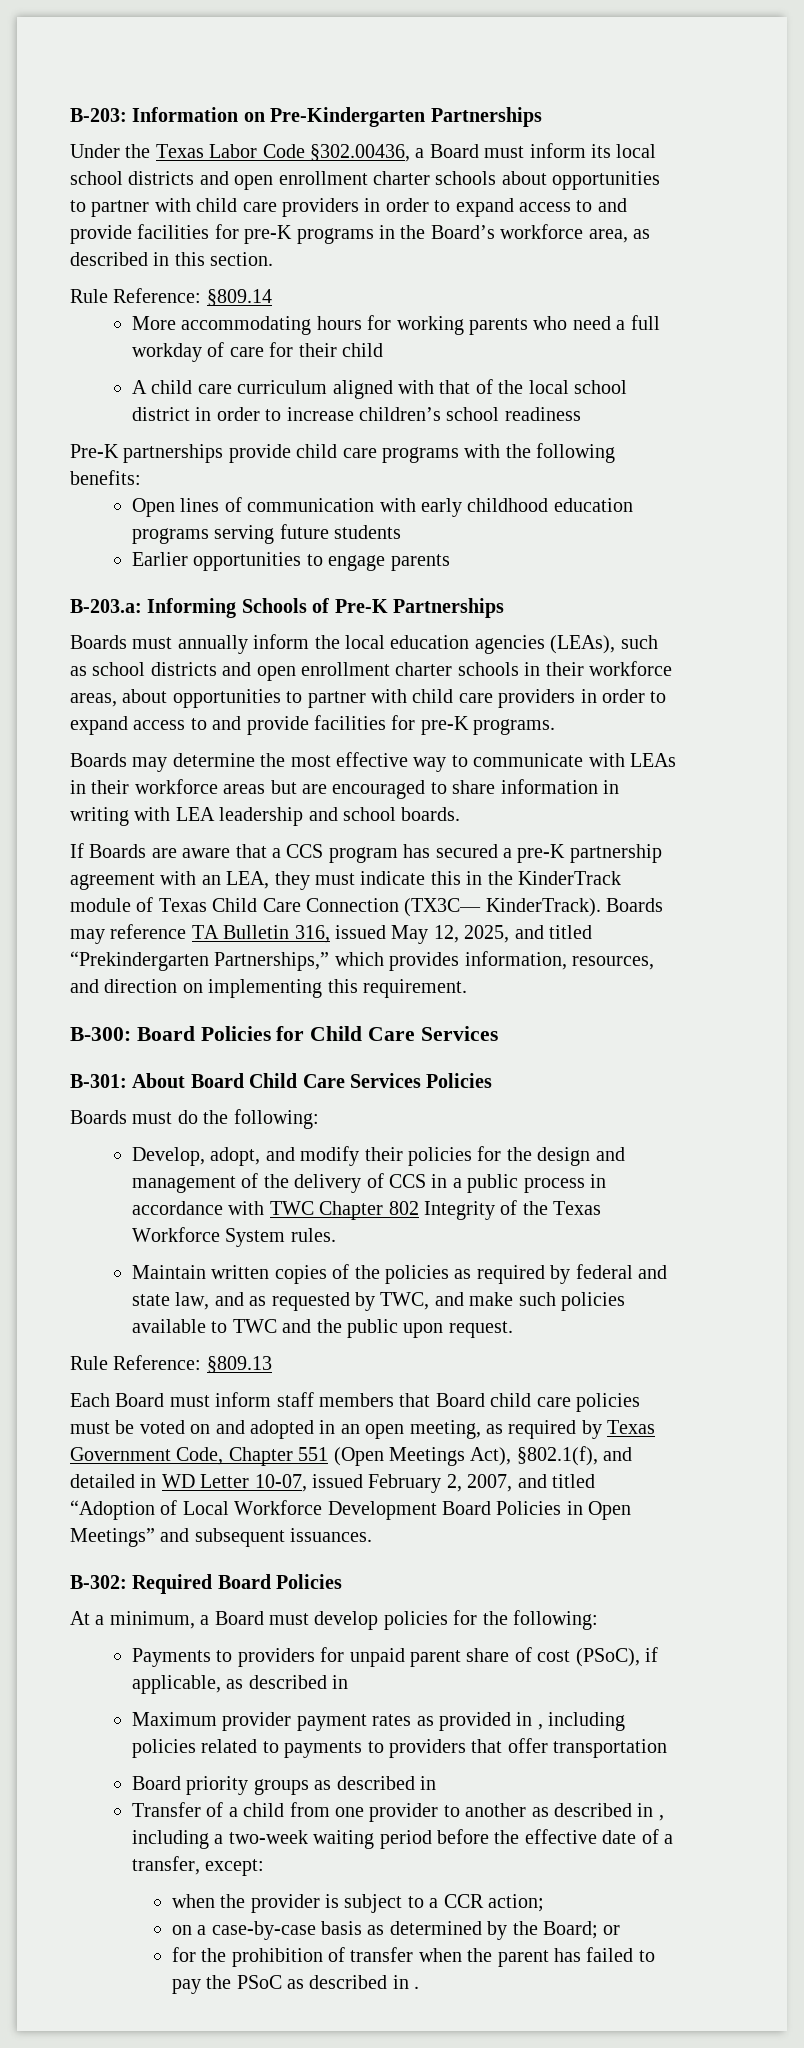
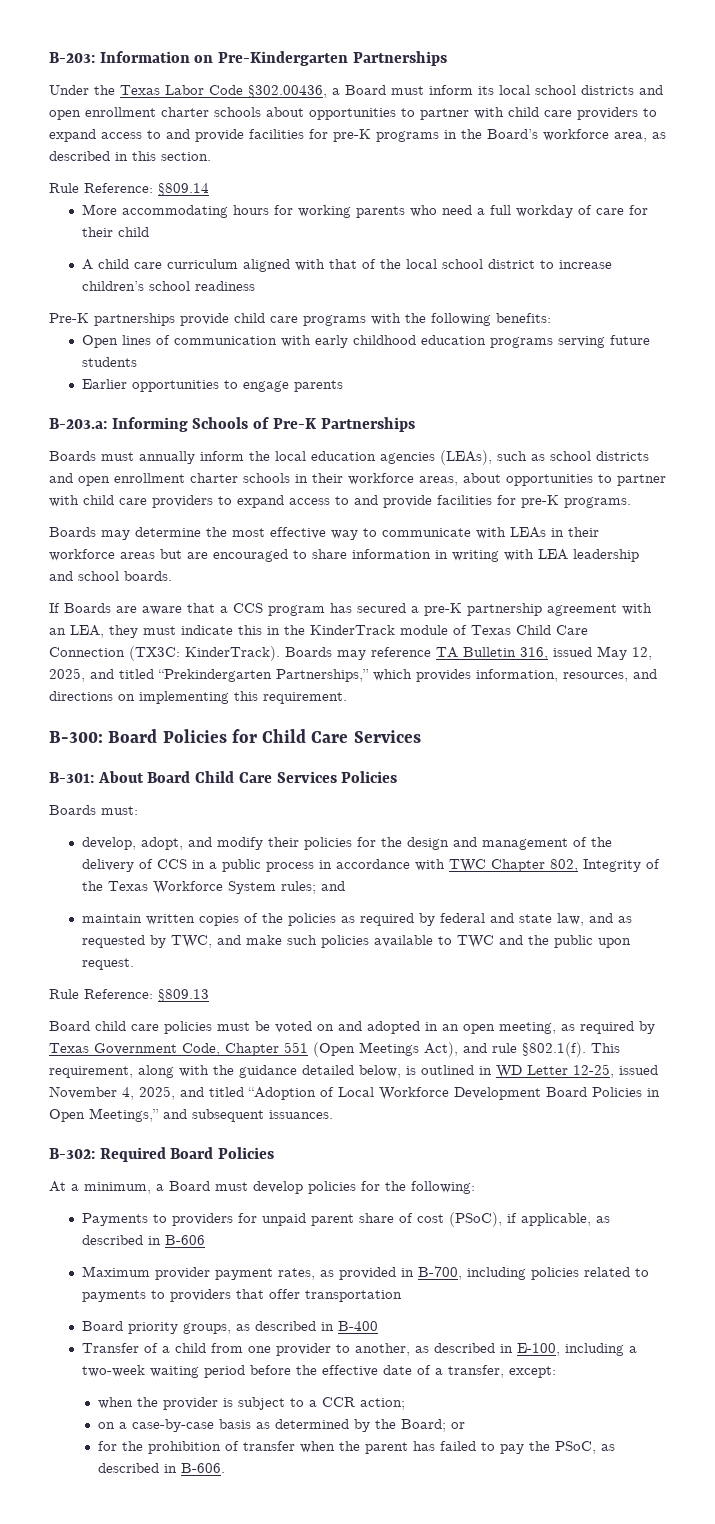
- Under the Texas Labor Code §302.00436, a Board must inform its local school districts and open enrollment charter schools about opportunities to partner with child care providers in order to expand access to and provide facilities for pre-K programs in the Board’s workforce area, as described in this section.
+ Under the Texas Labor Code §302.00436, a Board must inform its local school districts and open enrollment charter schools about opportunities to partner with child care providers to expand access to and provide facilities for pre-K programs in the Board’s workforce area, as described in this section.
- A child care curriculum aligned with that of the local school district in order to increase children’s school readiness
+ A child care curriculum aligned with that of the local school district to increase children’s school readiness
- Boards must annually inform the local education agencies (LEAs), such as school districts and open enrollment charter schools in their workforce areas, about opportunities to partner with child care providers in order to expand access to and provide facilities for pre-K programs.
+ Boards must annually inform the local education agencies (LEAs), such as school districts and open enrollment charter schools in their workforce areas, about opportunities to partner with child care providers to expand access to and provide facilities for pre-K programs.
- If Boards are aware that a CCS program has secured a pre-K partnership agreement with an LEA, they must indicate this in the KinderTrack module of Texas Child Care Connection (TX3C— KinderTrack).
+ If Boards are aware that a CCS program has secured a pre-K partnership agreement with an LEA, they must indicate this in the KinderTrack module of Texas Child Care Connection (TX3C: KinderTrack).
- Boards may reference TA Bulletin 316, issued May 12, 2025, and titled “Prekindergarten Partnerships,” which provides information, resources, and direction on implementing this requirement.
+ Boards may reference TA Bulletin 316, issued May 12, 2025, and titled “Prekindergarten Partnerships,” which provides information, resources, and directions on implementing this requirement.
- Boards must do the following:
- Develop, adopt, and modify their policies for the design and management of the delivery of CCS in a public process in accordance with TWC Chapter 802 Integrity of the Texas Workforce System rules.
- Maintain written copies of the policies as required by federal and state law, and as requested by TWC, and make such policies available to TWC and the public upon request.
+ Boards must:
+ develop, adopt, and modify their policies for the design and management of the delivery of CCS in a public process in accordance with TWC Chapter 802, Integrity of the Texas Workforce System rules; and
+ maintain written copies of the policies as required by federal and state law, and as requested by TWC, and make such policies available to TWC and the public upon request.
- Each Board must inform staff members that Board child care policies must be voted on and adopted in an open meeting, as required by Texas Government Code, Chapter 551 (Open Meetings Act), §802.1(f), and detailed in WD Letter 10-07, issued February 2, 2007, and titled “Adoption of Local Workforce Development Board Policies in Open Meetings” and subsequent issuances.
+ Board child care policies must be voted on and adopted in an open meeting, as required by Texas Government Code, Chapter 551 (Open Meetings Act), and rule §802.1(f). This requirement, along with the guidance detailed below, is outlined in WD Letter 12-25, issued November 4, 2025, and titled “Adoption of Local Workforce Development Board Policies in Open Meetings,” and subsequent issuances.
- Payments to providers for unpaid parent share of cost (PSoC), if applicable, as described in
+ Payments to providers for unpaid parent share of cost (PSoC), if applicable, as described in B-606
- Maximum provider payment rates as provided in , including policies related to payments to providers that offer transportation
+ Maximum provider payment rates, as provided in B-700, including policies related to payments to providers that offer transportation
- Board priority groups as described in
+ Board priority groups, as described in B-400
- Transfer of a child from one provider to another as described in , including a two-week waiting period before the effective date of a transfer, except:
+ Transfer of a child from one provider to another, as described in E-100, including a two-week waiting period before the effective date of a transfer, except:
- for the prohibition of transfer when the parent has failed to pay the PSoC as described in .
+ for the prohibition of transfer when the parent has failed to pay the PSoC, as described in B-606.

